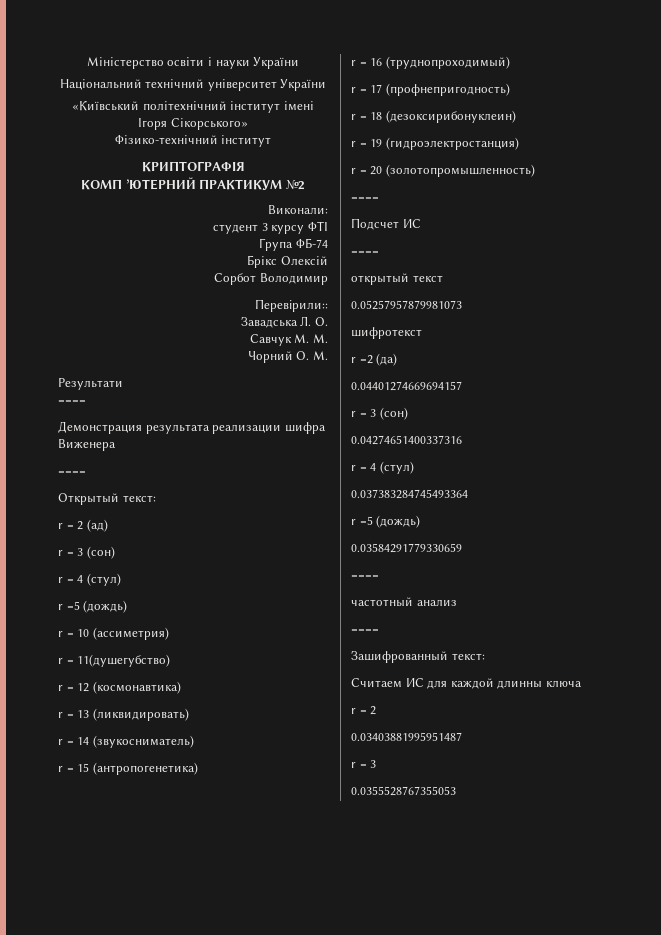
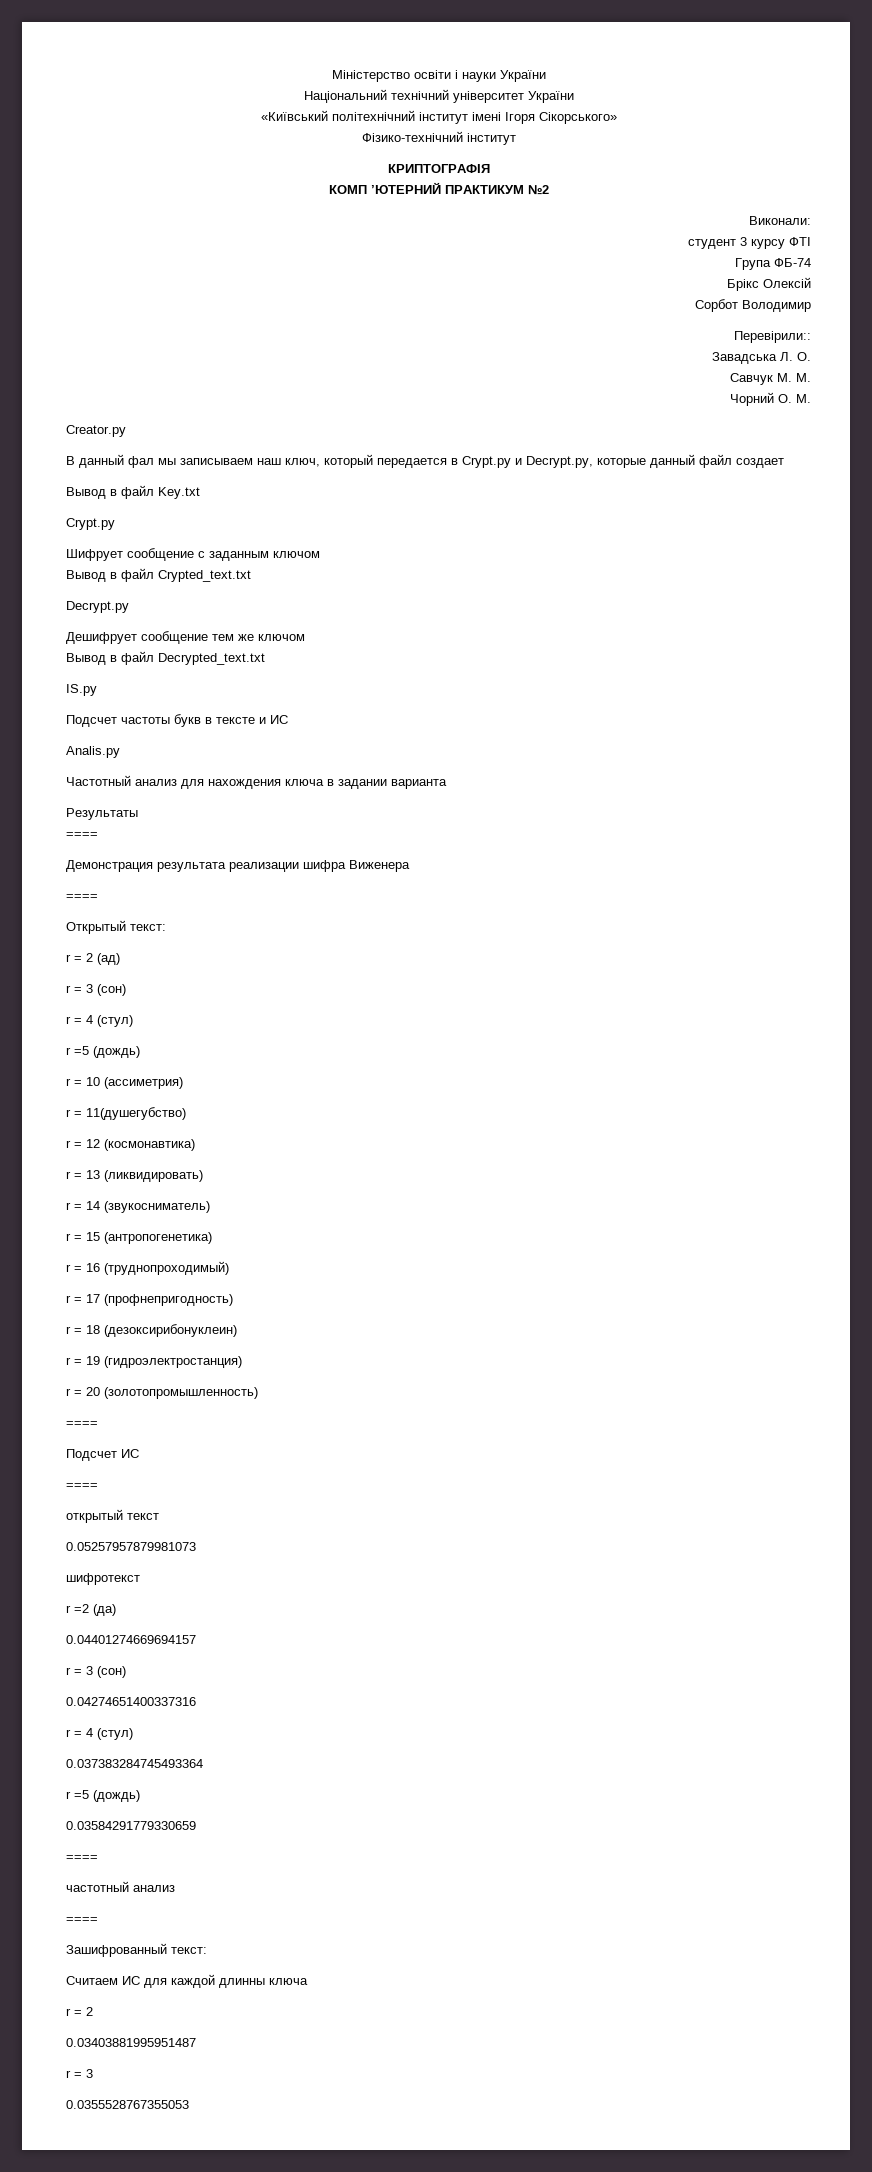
- Результати
+ Creator.py
+ В данный фал мы записываем наш ключ, который передается в Crypt.py и Decrypt.py, которые данный файл создает
+ Вывод в файл Key.txt
+ Crypt.py
+ Шифрует сообщение с заданным ключом
+ Вывод в файл Crypted_text.txt
+ Decrypt.py
+ Дешифрует сообщение тем же ключом
+ Вывод в файл Decrypted_text.txt
+ IS.py
+ Подсчет частоты букв в тексте и ИС
+ Analis.py
+ Частотный анализ для нахождения ключа в задании варианта
+ Результаты

